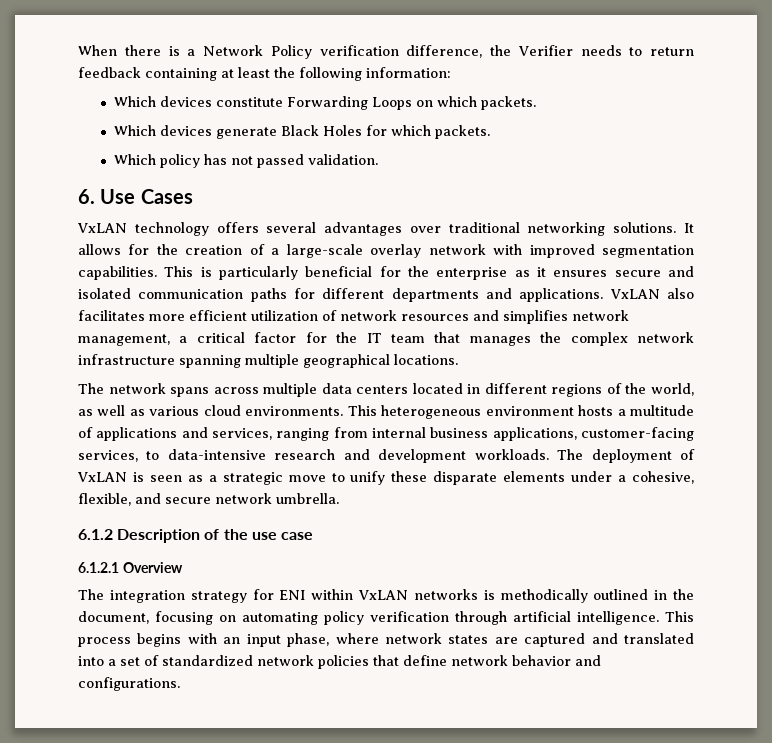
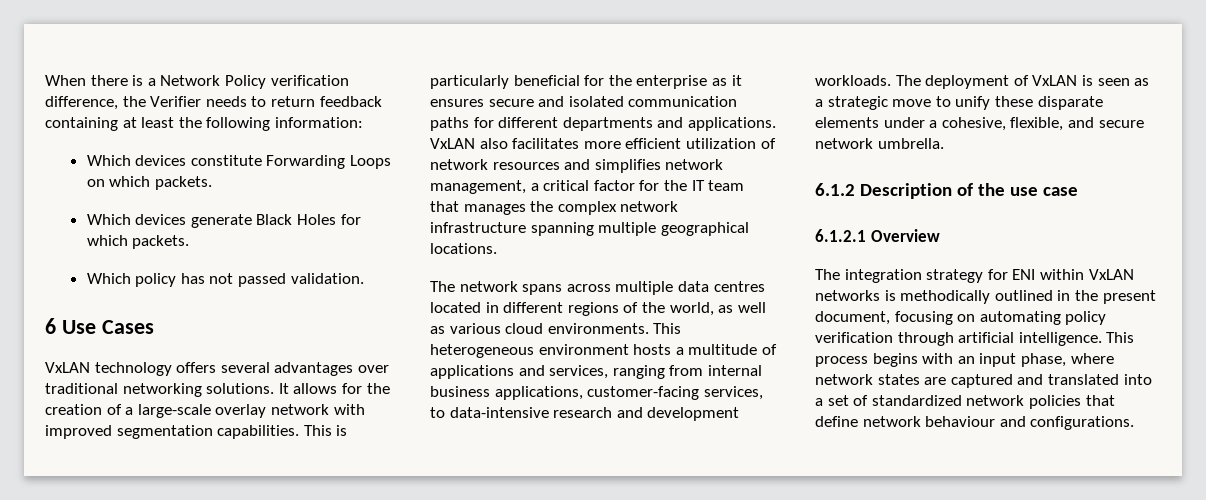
- 6. Use Cases
+ 6 Use Cases
- The network spans across multiple data centers located in different regions of the world, as well as various cloud environments.
+ The network spans across multiple data centres located in different regions of the world, as well as various cloud environments.
- The integration strategy for ENI within VxLAN networks is methodically outlined in the document, focusing on automating policy verification through artificial intelligence.
+ The integration strategy for ENI within VxLAN networks is methodically outlined in the present document, focusing on automating policy verification through artificial intelligence.
- This process begins with an input phase, where network states are captured and translated into a set of standardized network policies that define network behavior and configurations.
+ This process begins with an input phase, where network states are captured and translated into a set of standardized network policies that define network behaviour and configurations.

